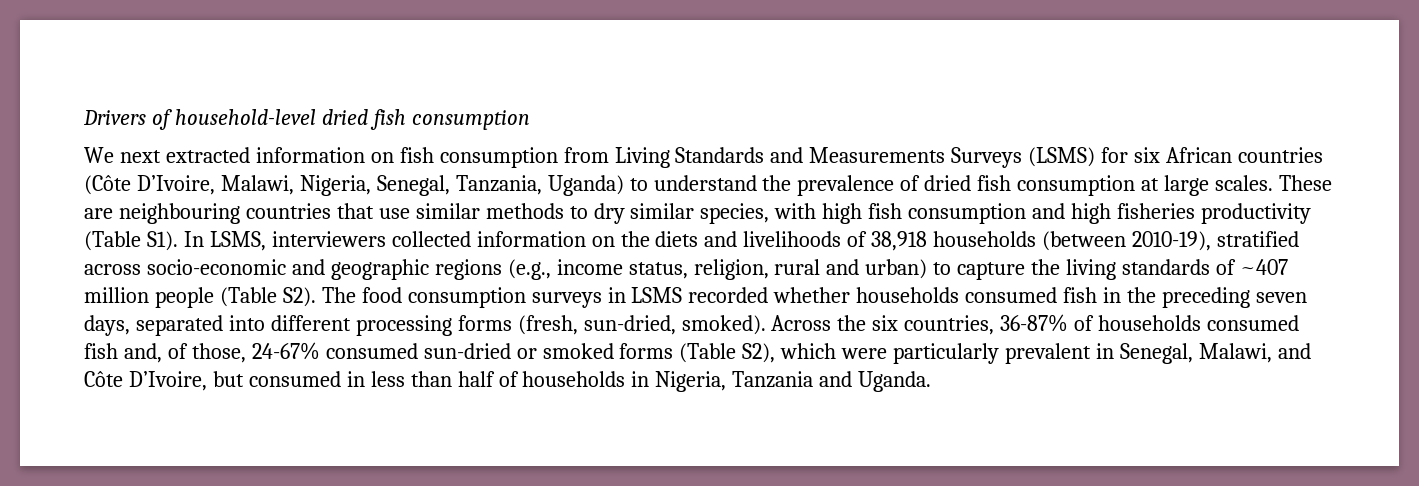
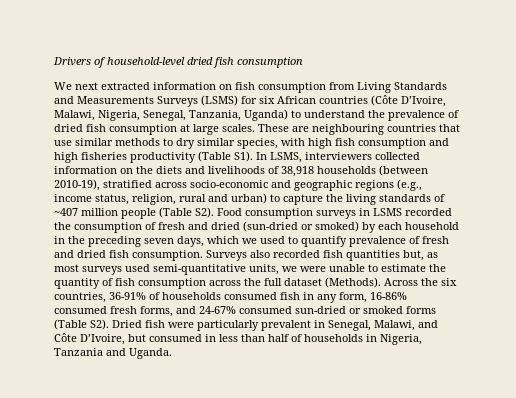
- These are neighbouring countries that use similar methods to dry similar species, with high fish consumption and high fisheries productivity (Table S1). In LSMS, interviewers collected information on the diets and livelihoods of 38,918 households (between 2010-19), stratified across socio-economic and geographic regions (e.g., income status, religion, rural and urban) to capture the living standards of ~407 million people (Table S2). The food consumption surveys in LSMS recorded whether households consumed fish in the preceding seven days, separated into different processing forms (fresh, sun-dried, smoked).
+ These are neighbouring countries that use similar methods to dry similar species, with high fish consumption and high fisheries productivity (Table S1). In LSMS, interviewers collected information on the diets and livelihoods of 38,918 households (between 2010-19), stratified across socio-economic and geographic regions (e.g., income status, religion, rural and urban) to capture the living standards of ~407 million people (Table S2). Food consumption surveys in LSMS recorded the consumption of fresh and dried (sun-dried or smoked) by each household in the preceding seven days, which we used to quantify prevalence of fresh and dried fish consumption. Surveys also recorded fish quantities but, as most surveys used semi-quantitative units, we were unable to estimate the quantity of fish consumption across the full dataset (Methods).
- Across the six countries, 36-87% of households consumed fish and, of those, 24-67% consumed sun-dried or smoked forms (Table S2), which were particularly prevalent in Senegal, Malawi, and Côte D’Ivoire, but consumed in less than half of households in Nigeria, Tanzania and Uganda.
+ Across the six countries, 36-91% of households consumed fish in any form, 16-86% consumed fresh forms, and 24-67% consumed sun-dried or smoked forms (Table S2). Dried fish were particularly prevalent in Senegal, Malawi, and Côte D’Ivoire, but consumed in less than half of households in Nigeria, Tanzania and Uganda.

